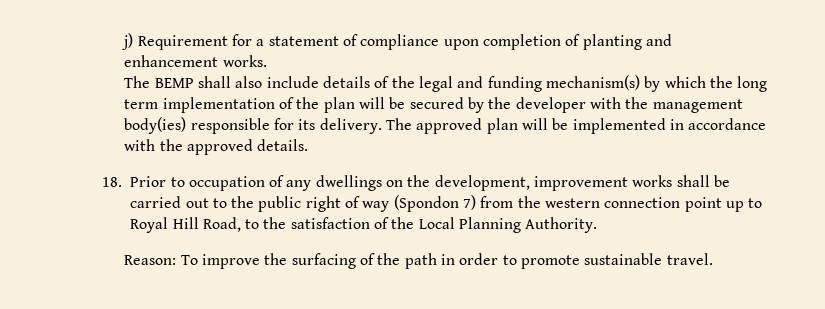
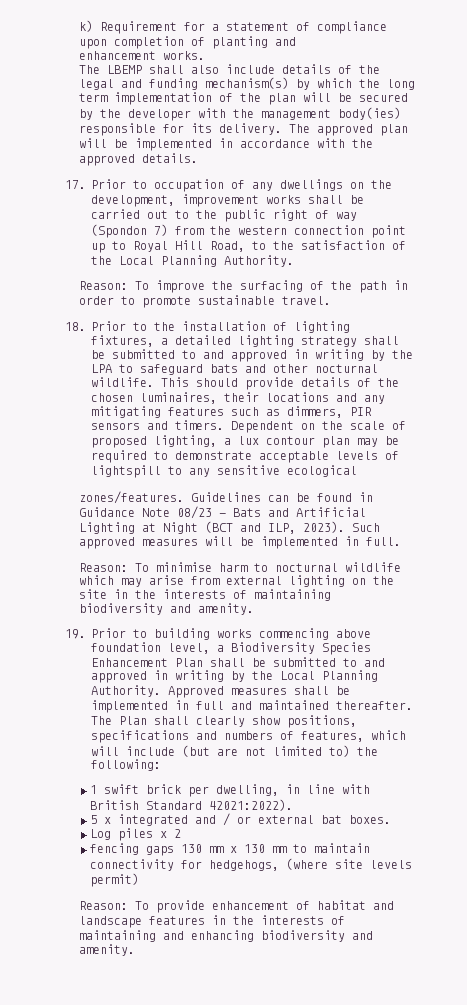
- j) Requirement for a statement of compliance upon completion of planting and
+ k) Requirement for a statement of compliance upon completion of planting and
- The BEMP shall also include details of the legal and funding mechanism(s) by which the long term implementation of the plan will be secured by the developer with the management body(ies) responsible for its delivery.
+ The LBEMP shall also include details of the legal and funding mechanism(s) by which the long term implementation of the plan will be secured by the developer with the management body(ies) responsible for its delivery.
- 18. Prior to occupation of any dwellings on the development, improvement works shall be carried out to the public right of way (Spondon 7) from the western connection point up to Royal Hill Road, to the satisfaction of the Local Planning Authority.
+ 17. Prior to occupation of any dwellings on the development, improvement works shall be carried out to the public right of way (Spondon 7) from the western connection point up to Royal Hill Road, to the satisfaction of the Local Planning Authority.
+ 18. Prior to the installation of lighting fixtures, a detailed lighting strategy shall be submitted to and approved in writing by the LPA to safeguard bats and other nocturnal wildlife. This should provide details of the chosen luminaires, their locations and any mitigating features such as dimmers, PIR sensors and timers. Dependent on the scale of proposed lighting, a lux contour plan may be required to demonstrate acceptable levels of lightspill to any sensitive ecological
+ zones/features. Guidelines can be found in Guidance Note 08/23 - Bats and Artificial Lighting at Night (BCT and ILP, 2023). Such approved measures will be implemented in full.
+ Reason: To minimise harm to nocturnal wildlife which may arise from external lighting on the site in the interests of maintaining biodiversity and amenity.
+ 19. Prior to building works commencing above foundation level, a Biodiversity Species Enhancement Plan shall be submitted to and approved in writing by the Local Planning Authority. Approved measures shall be implemented in full and maintained thereafter. The Plan shall clearly show positions, specifications and numbers of features, which will include (but are not limited to) the following:
+ 1 swift brick per dwelling, in line with British Standard 42021:2022).
+ 5 x integrated and / or external bat boxes.
+ Log piles x 2
+ fencing gaps 130 mm x 130 mm to maintain connectivity for hedgehogs, (where site levels permit)
+ Reason: To provide enhancement of habitat and landscape features in the interests of maintaining and enhancing biodiversity and amenity.

